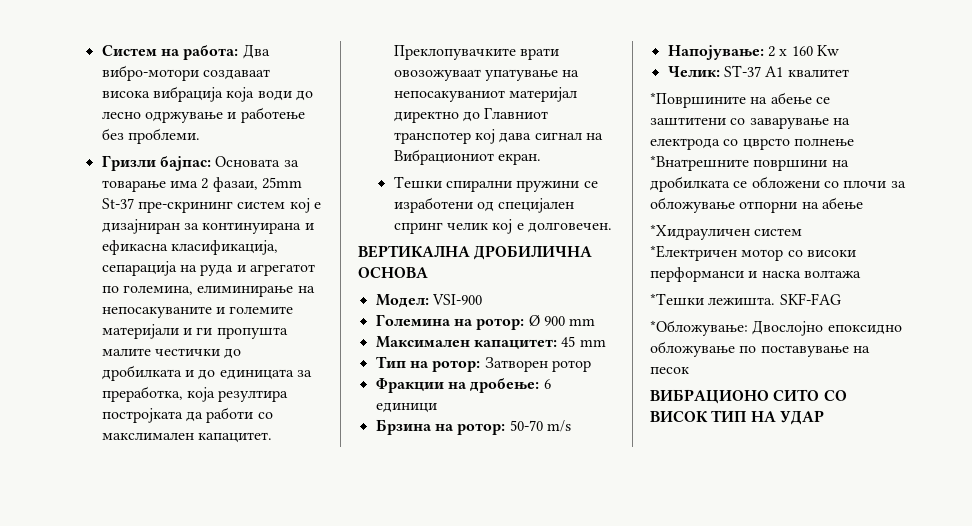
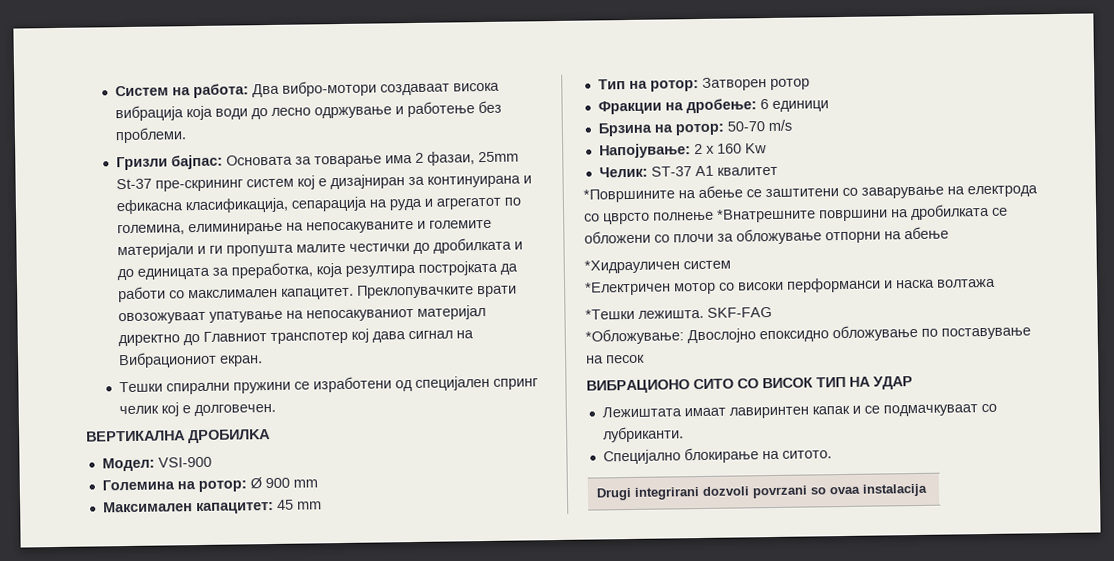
- ВЕРТИКАЛНA ДРОБИЛИЧНА ОСНОВА
+ ВЕРТИКАЛНA ДРОБИЛKA
+ Лежиштата имаат лавиринтен капак и се подмачкуваат со лубриканти.
+ Специјално блокирање на ситото.
+ Drugi integrirani dozvoli povrzani so ovaa instalacija

